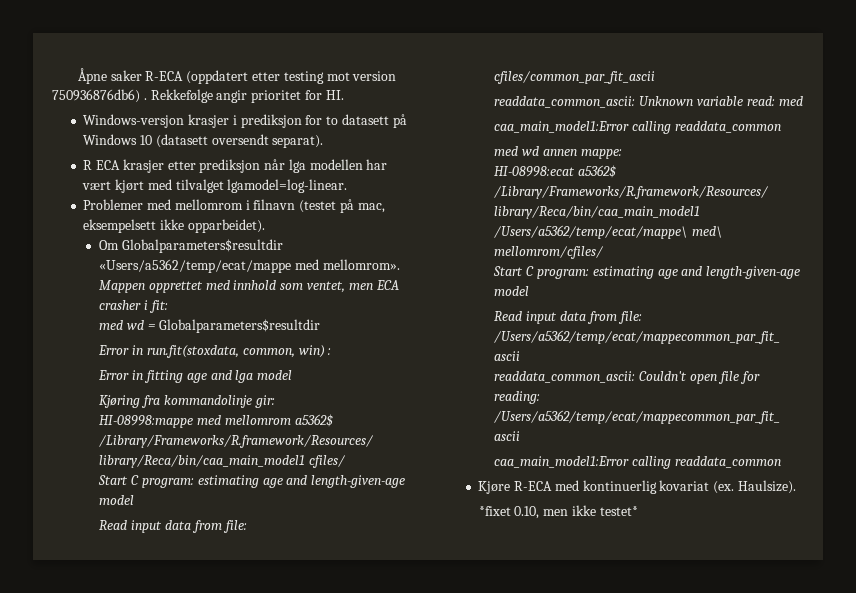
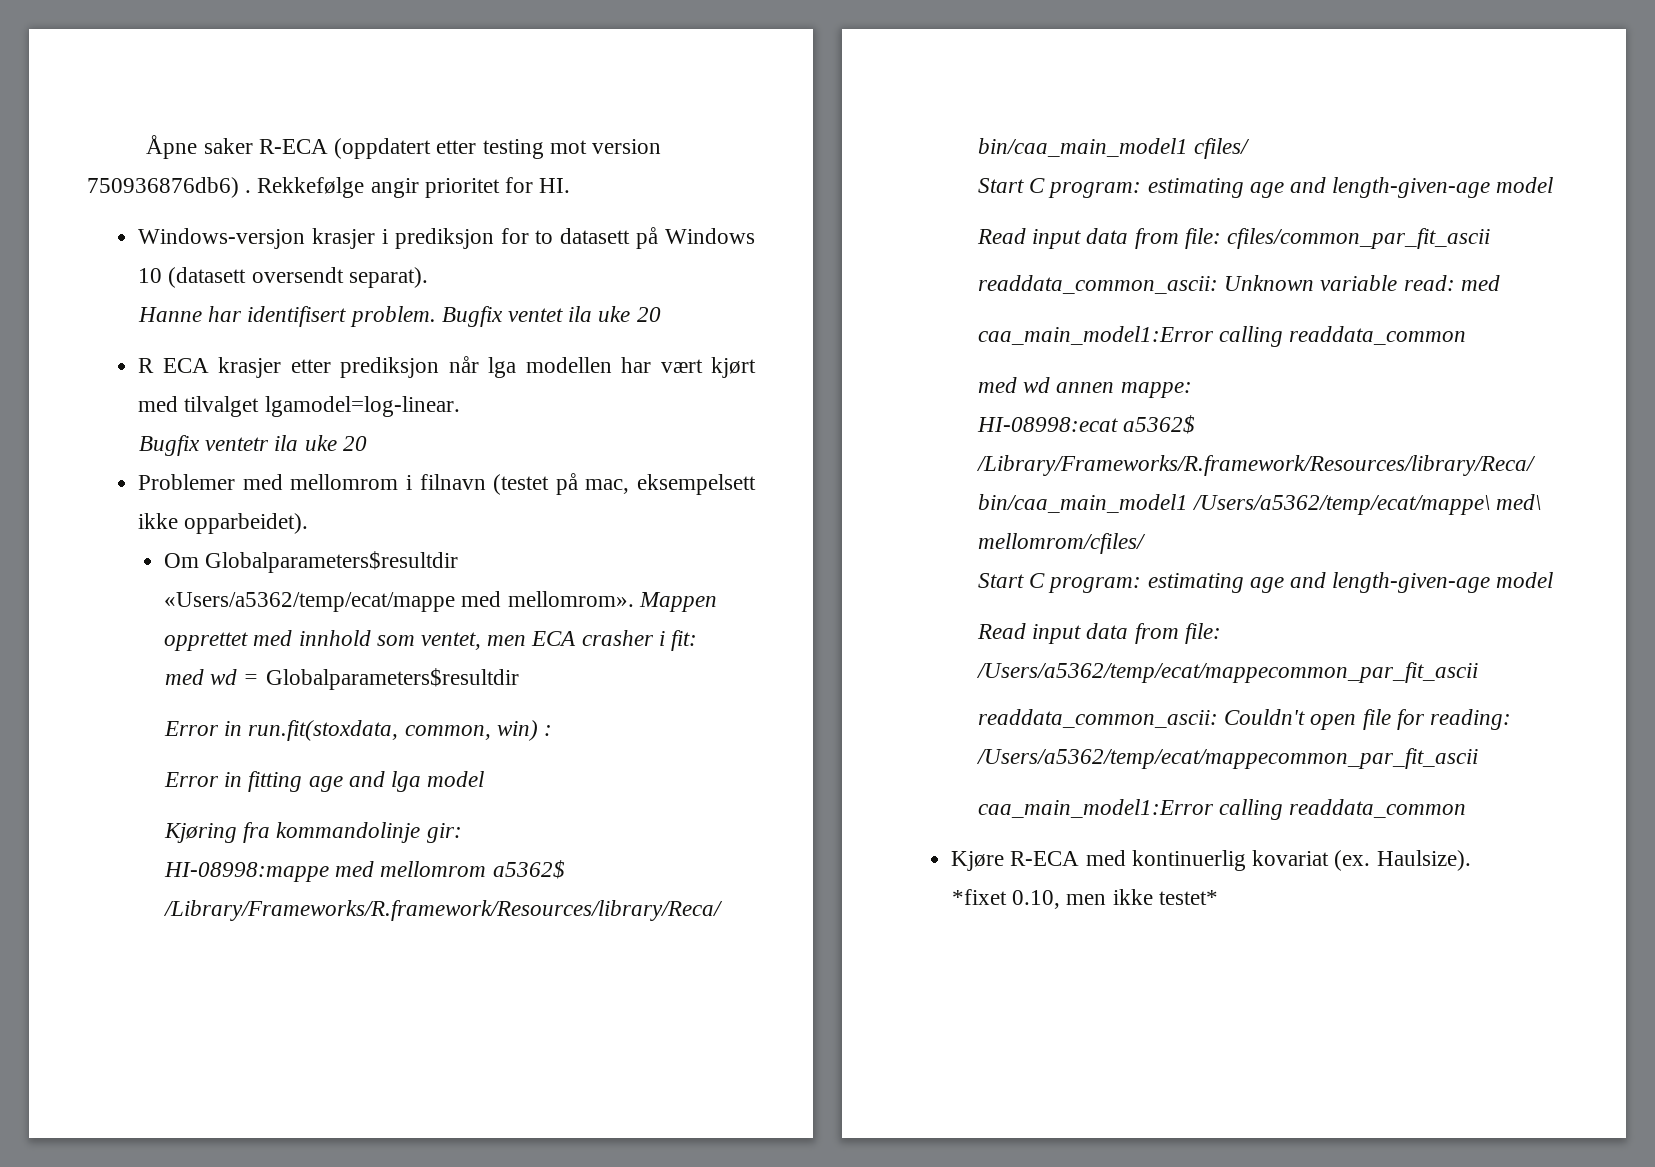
+ Hanne har identifisert problem. Bugfix ventet ila uke 20
+ Bugfix ventetr ila uke 20

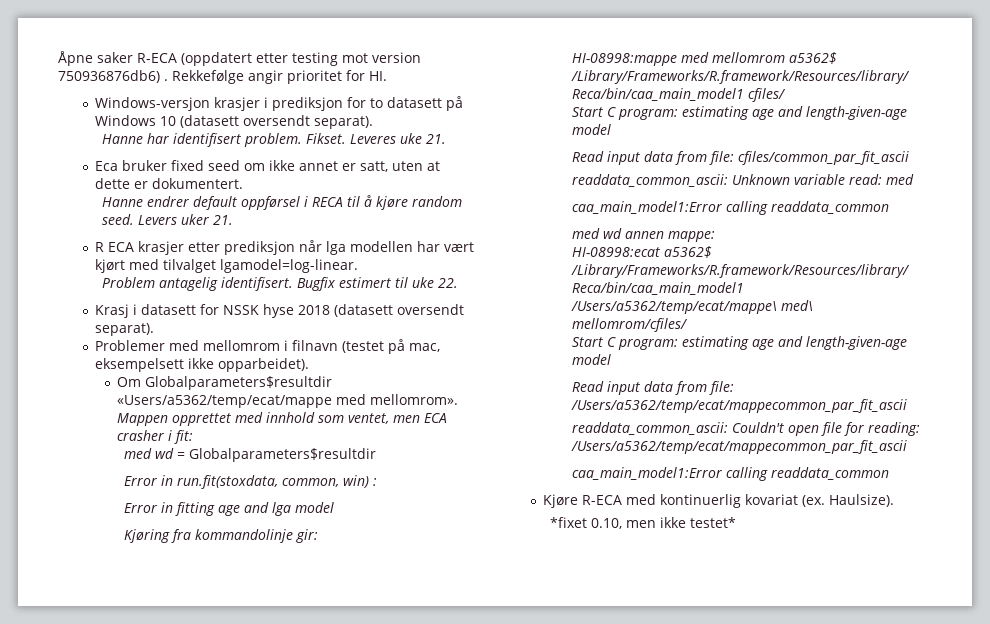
- Bugfix ventet ila uke 20
+ Fikset. Leveres uke 21.
+ Eca bruker fixed seed om ikke annet er satt, uten at dette er dokumentert.
+ Hanne endrer default oppførsel i RECA til å kjøre random seed. Levers uker 21.
- Bugfix ventetr ila uke 20
+ Problem antagelig identifisert. Bugfix estimert til uke 22.
+ Krasj i datasett for NSSK hyse 2018 (datasett oversendt separat).

